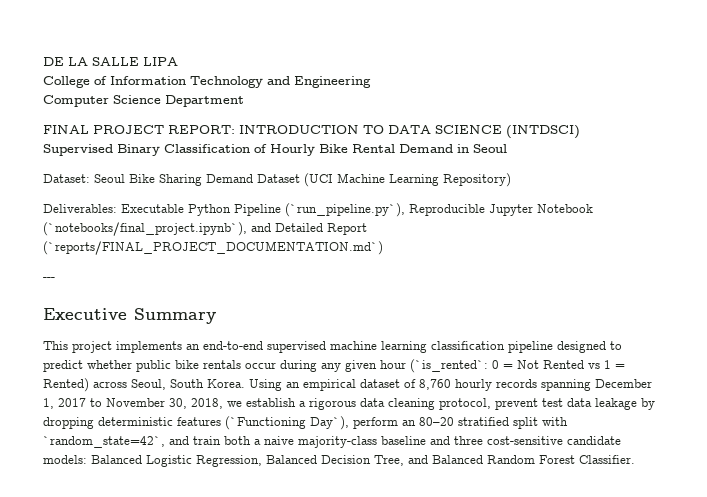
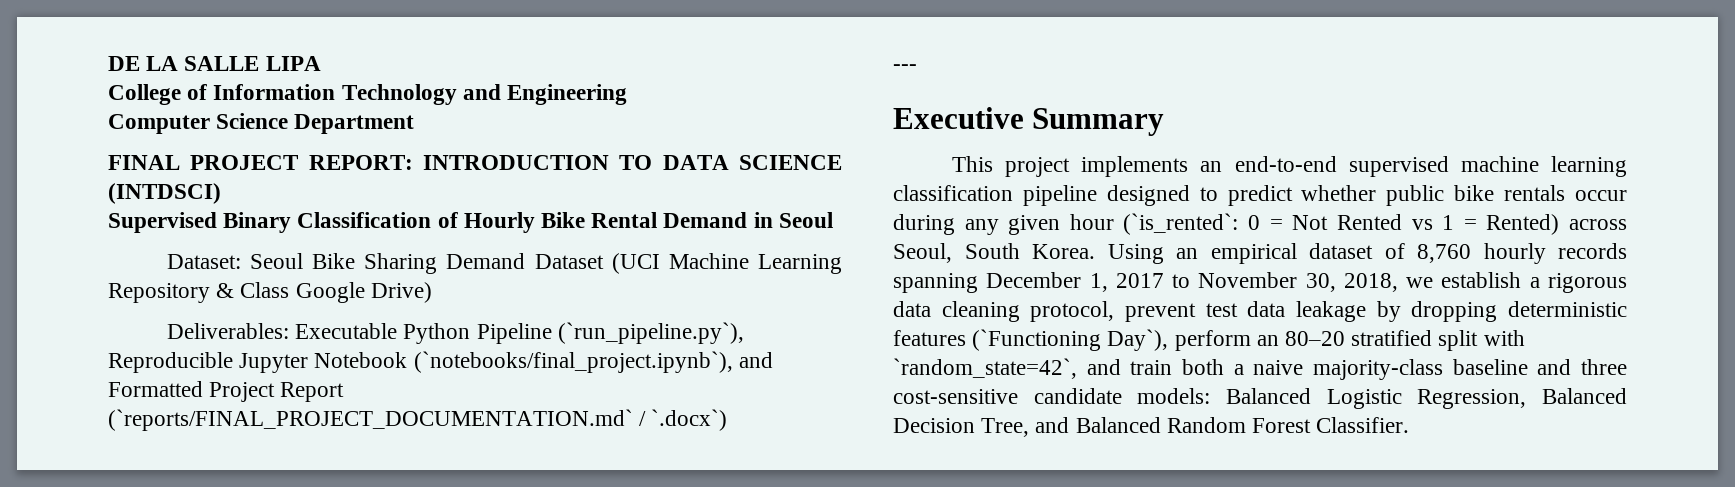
- Dataset: Seoul Bike Sharing Demand Dataset (UCI Machine Learning Repository)
+ Dataset: Seoul Bike Sharing Demand Dataset (UCI Machine Learning Repository & Class Google Drive)
- Deliverables: Executable Python Pipeline (`run_pipeline.py`), Reproducible Jupyter Notebook (`notebooks/final_project.ipynb`), and Detailed Report (`reports/FINAL_PROJECT_DOCUMENTATION.md`)
+ Deliverables: Executable Python Pipeline (`run_pipeline.py`), Reproducible Jupyter Notebook (`notebooks/final_project.ipynb`), and Formatted Project Report (`reports/FINAL_PROJECT_DOCUMENTATION.md` / `.docx`)

